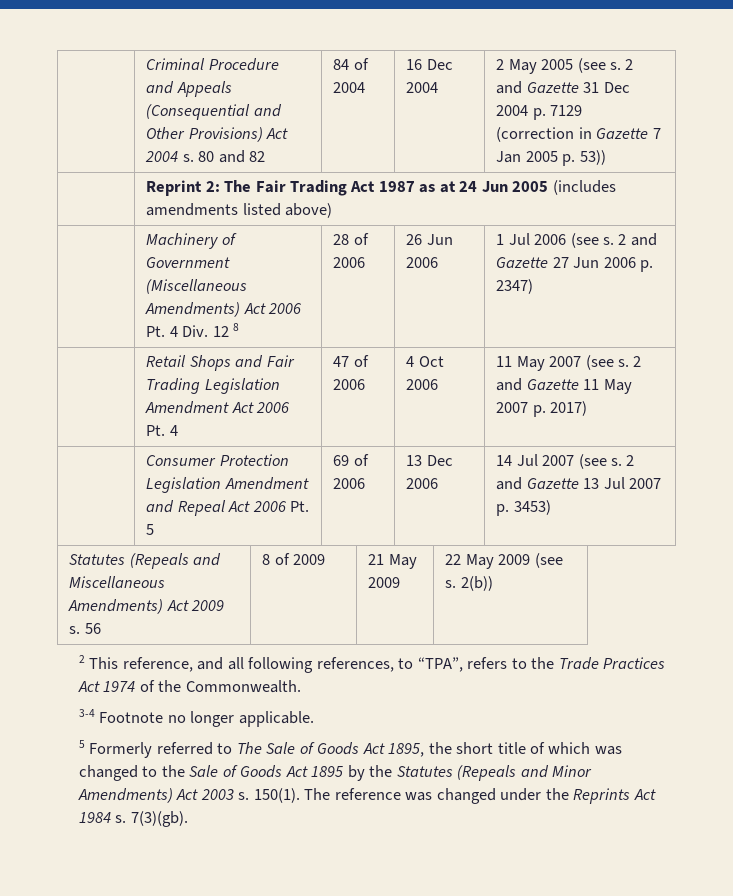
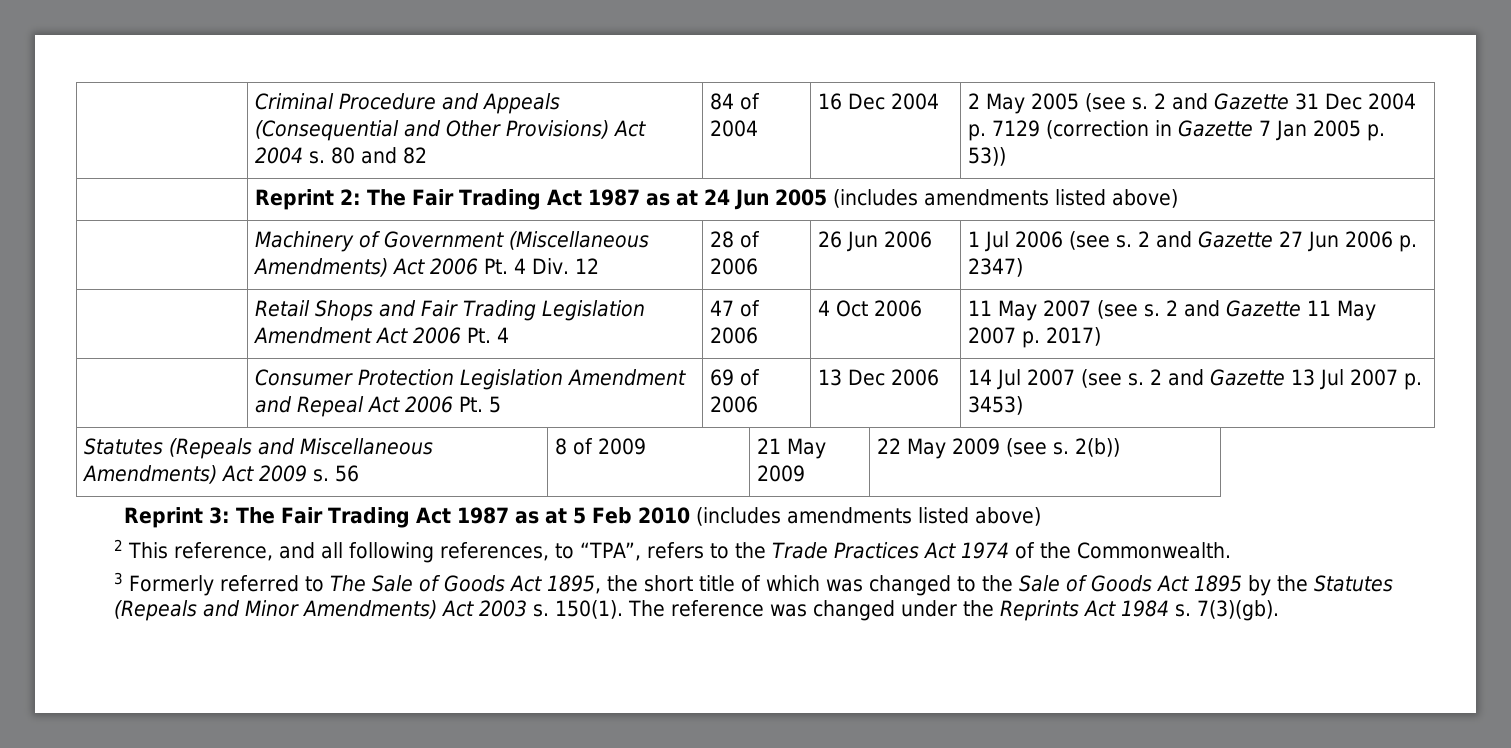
- | Machinery of Government (Miscellaneous Amendments) Act 2006 Pt. 4 Div. 12 8 | 28 of 2006 | 26 Jun 2006 | 1 Jul 2006 (see s. 2 and Gazette 27 Jun 2006 p. 2347)
+ | Machinery of Government (Miscellaneous Amendments) Act 2006 Pt. 4 Div. 12 | 28 of 2006 | 26 Jun 2006 | 1 Jul 2006 (see s. 2 and Gazette 27 Jun 2006 p. 2347)
+ Reprint 3: The Fair Trading Act 1987 as at 5 Feb 2010 (includes amendments listed above)
- 3-4 Footnote no longer applicable.
- 5 Formerly referred to The Sale of Goods Act 1895, the short title of which was changed to the Sale of Goods Act 1895 by the Statutes (Repeals and Minor Amendments) Act 2003 s.
+ 3 Formerly referred to The Sale of Goods Act 1895, the short title of which was changed to the Sale of Goods Act 1895 by the Statutes (Repeals and Minor Amendments) Act 2003 s.

